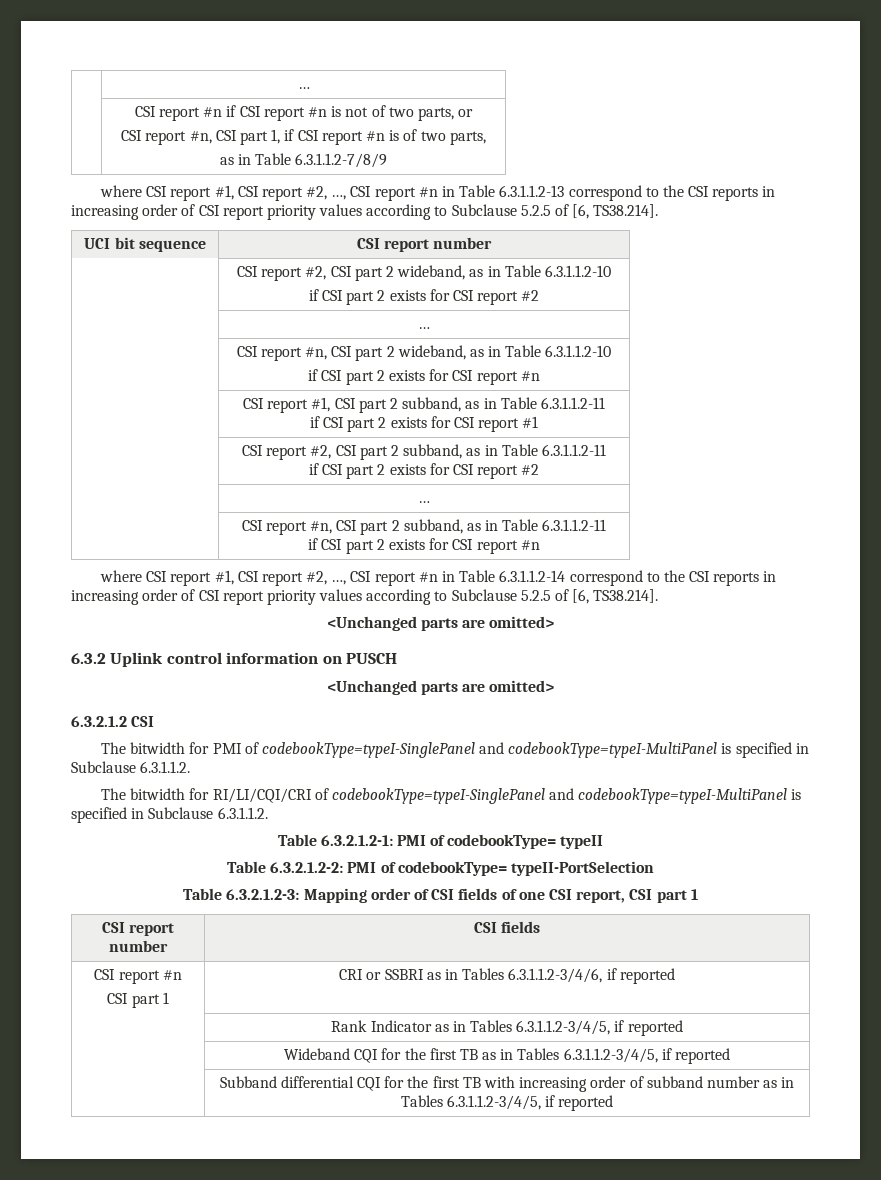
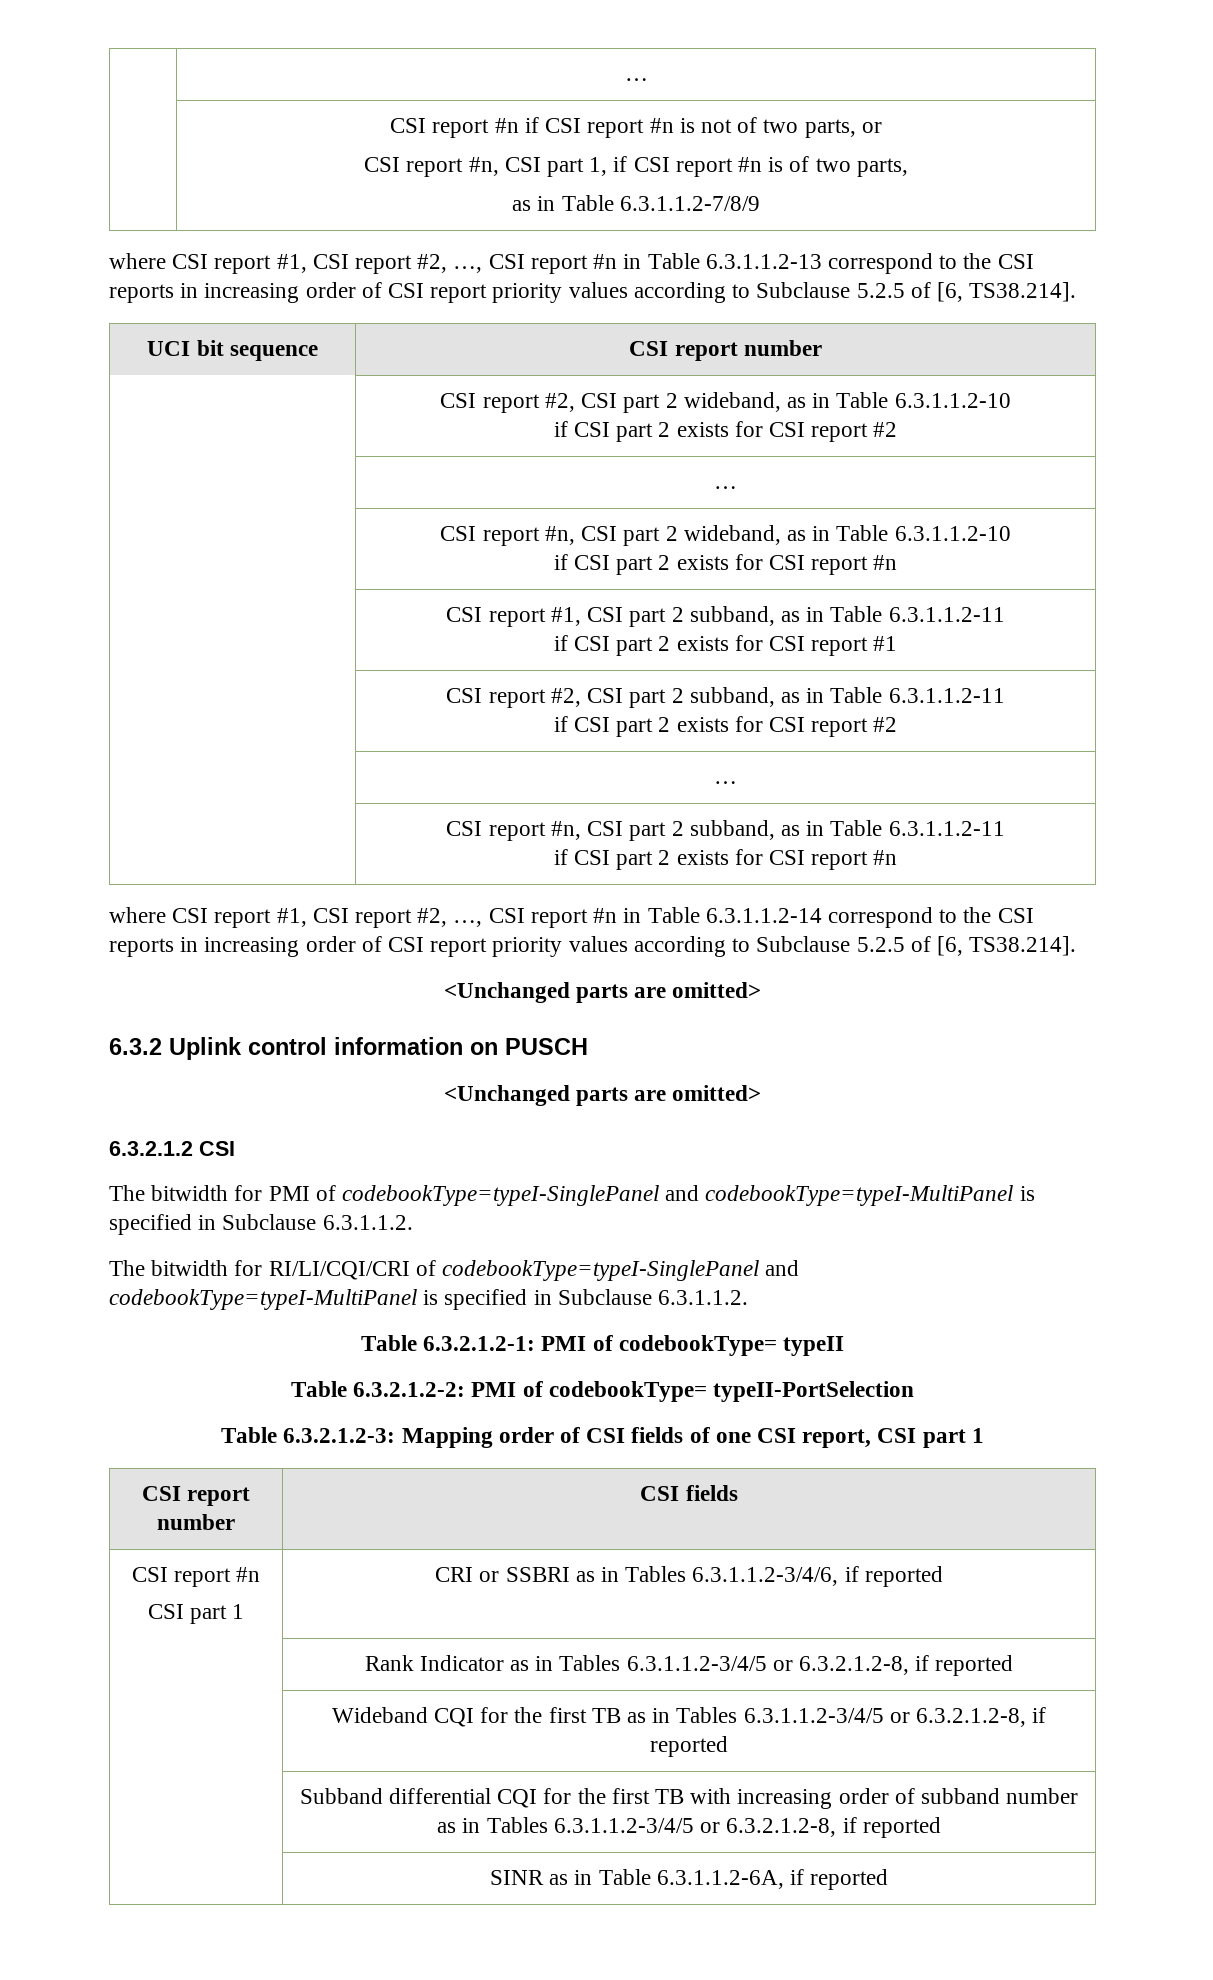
- | Rank Indicator as in Tables 6.3.1.1.2-3/4/5, if reported
+ | Rank Indicator as in Tables 6.3.1.1.2-3/4/5 or 6.3.2.1.2-8, if reported
- | Wideband CQI for the first TB as in Tables 6.3.1.1.2-3/4/5, if reported
+ | Wideband CQI for the first TB as in Tables 6.3.1.1.2-3/4/5 or 6.3.2.1.2-8, if reported
- | Subband differential CQI for the first TB with increasing order of subband number as in Tables 6.3.1.1.2-3/4/5, if reported
+ | Subband differential CQI for the first TB with increasing order of subband number as in Tables 6.3.1.1.2-3/4/5 or 6.3.2.1.2-8, if reported
+ | SINR as in Table 6.3.1.1.2-6A, if reported

